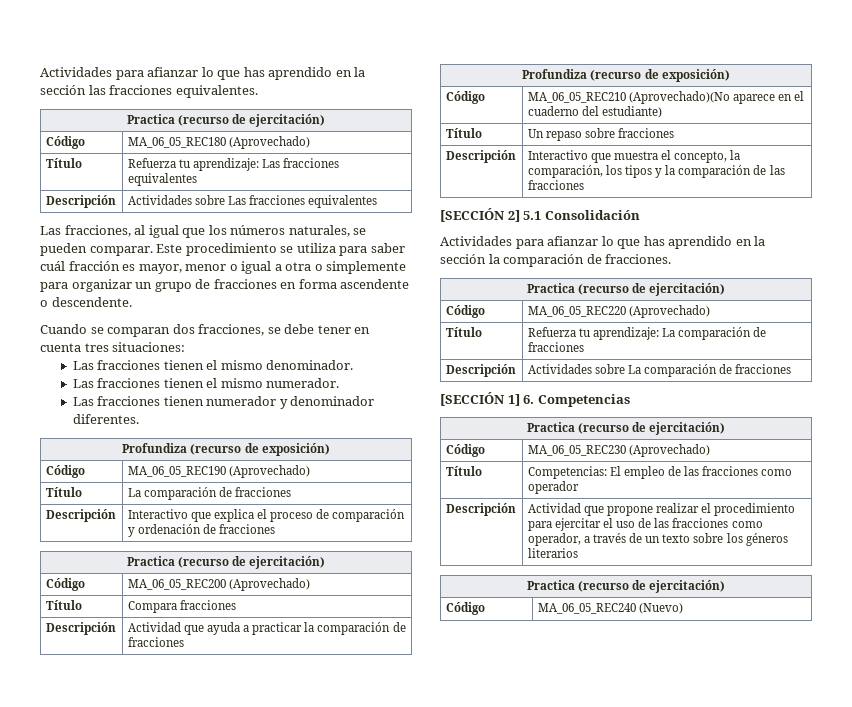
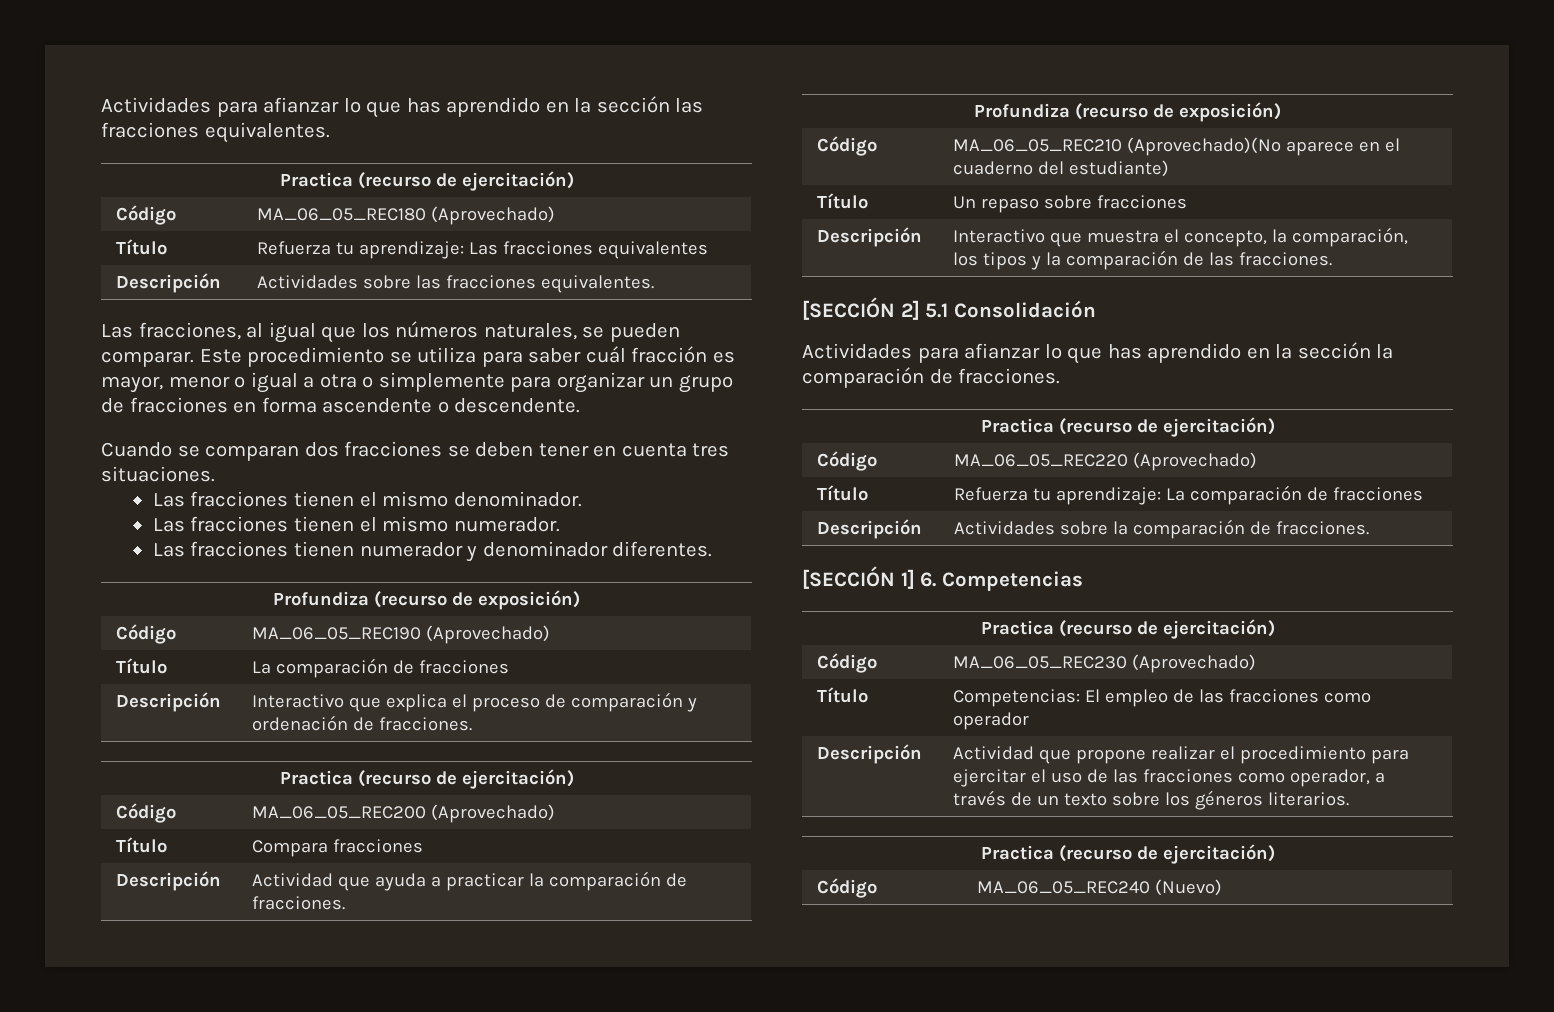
- Descripción | Actividades sobre Las fracciones equivalentes
+ Descripción | Actividades sobre las fracciones equivalentes.
- Cuando se comparan dos fracciones, se debe tener en cuenta tres situaciones:
+ Cuando se comparan dos fracciones se deben tener en cuenta tres situaciones.
- Descripción | Interactivo que explica el proceso de comparación y ordenación de fracciones
+ Descripción | Interactivo que explica el proceso de comparación y ordenación de fracciones.
- Descripción | Actividad que ayuda a practicar la comparación de fracciones
+ Descripción | Actividad que ayuda a practicar la comparación de fracciones.
- Descripción | Interactivo que muestra el concepto, la comparación, los tipos y la comparación de las fracciones
+ Descripción | Interactivo que muestra el concepto, la comparación, los tipos y la comparación de las fracciones.
- Descripción | Actividades sobre La comparación de fracciones
+ Descripción | Actividades sobre la comparación de fracciones.
- Descripción | Actividad que propone realizar el procedimiento para ejercitar el uso de las fracciones como operador, a través de un texto sobre los géneros literarios
+ Descripción | Actividad que propone realizar el procedimiento para ejercitar el uso de las fracciones como operador, a través de un texto sobre los géneros literarios.

